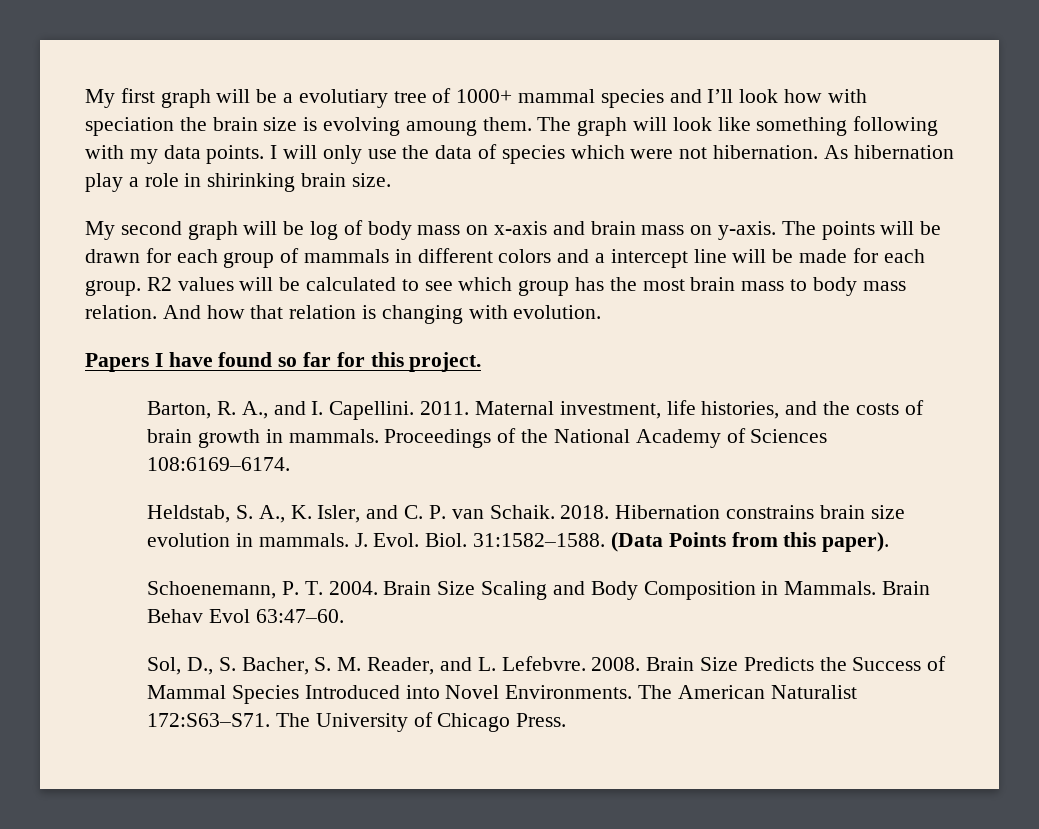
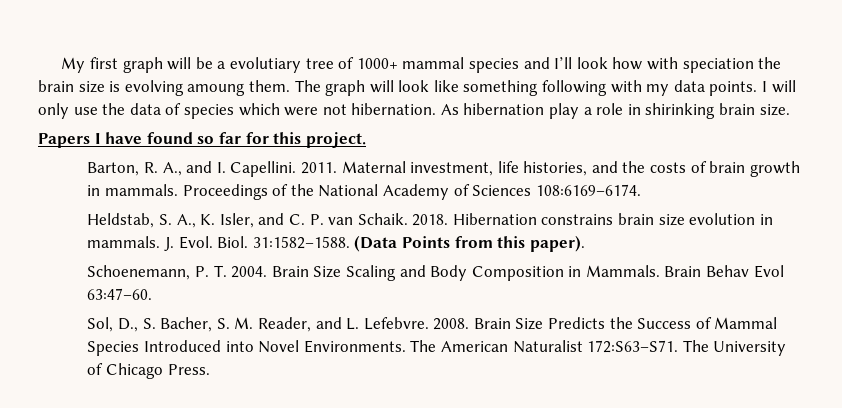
- My second graph will be log of body mass on x-axis and brain mass on y-axis. The points will be drawn for each group of mammals in different colors and a intercept line will be made for each group. R2 values will be calculated to see which group has the most brain mass to body mass relation. And how that relation is changing with evolution.

